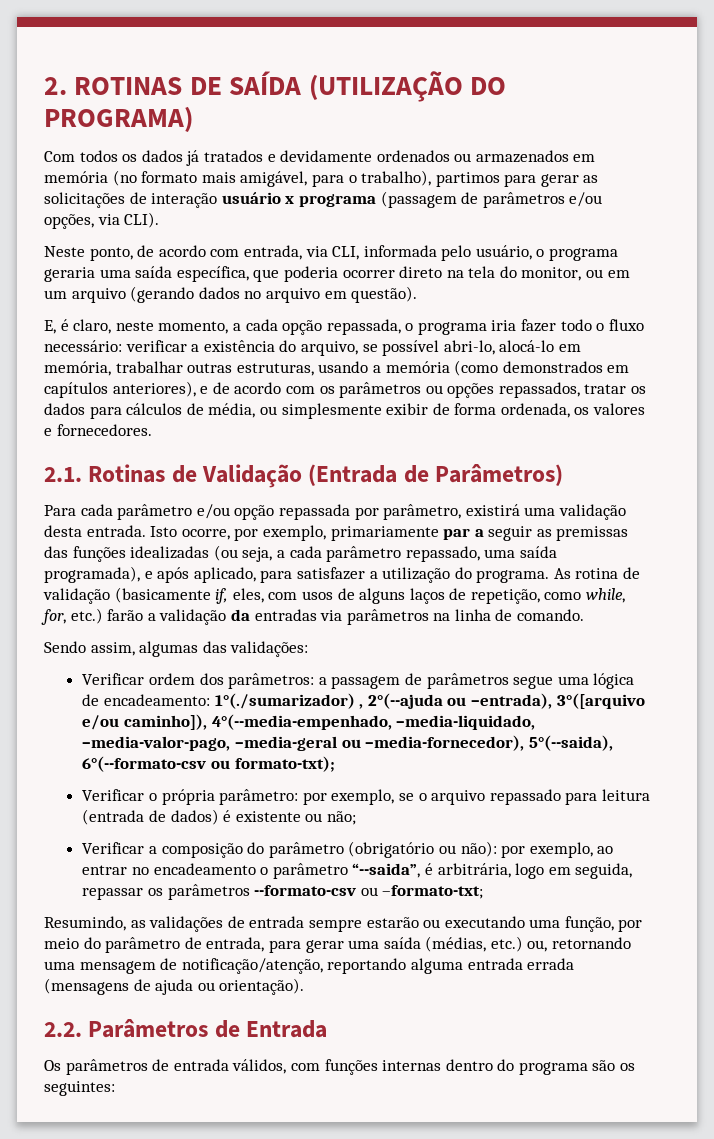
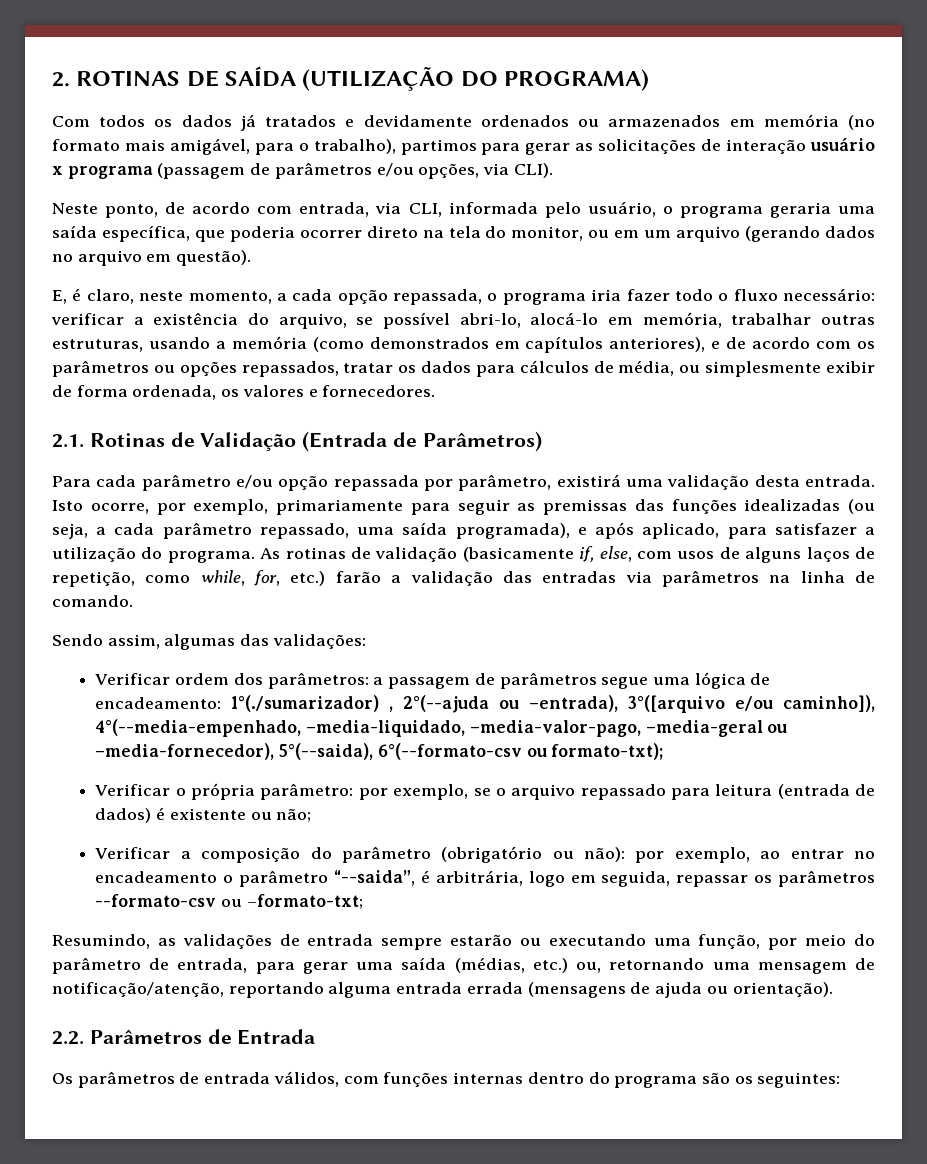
- Isto ocorre, por exemplo, primariamente par a seguir as premissas das funções idealizadas (ou seja, a cada parâmetro repassado, uma saída programada), e após aplicado, para satisfazer a utilização do programa.
+ Isto ocorre, por exemplo, primariamente para seguir as premissas das funções idealizadas (ou seja, a cada parâmetro repassado, uma saída programada), e após aplicado, para satisfazer a utilização do programa.
- As rotina de validação (basicamente if, eles, com usos de alguns laços de repetição, como while, for, etc.) farão a validação da entradas via parâmetros na linha de comando.
+ As rotinas de validação (basicamente if, else, com usos de alguns laços de repetição, como while, for, etc.) farão a validação das entradas via parâmetros na linha de comando.

